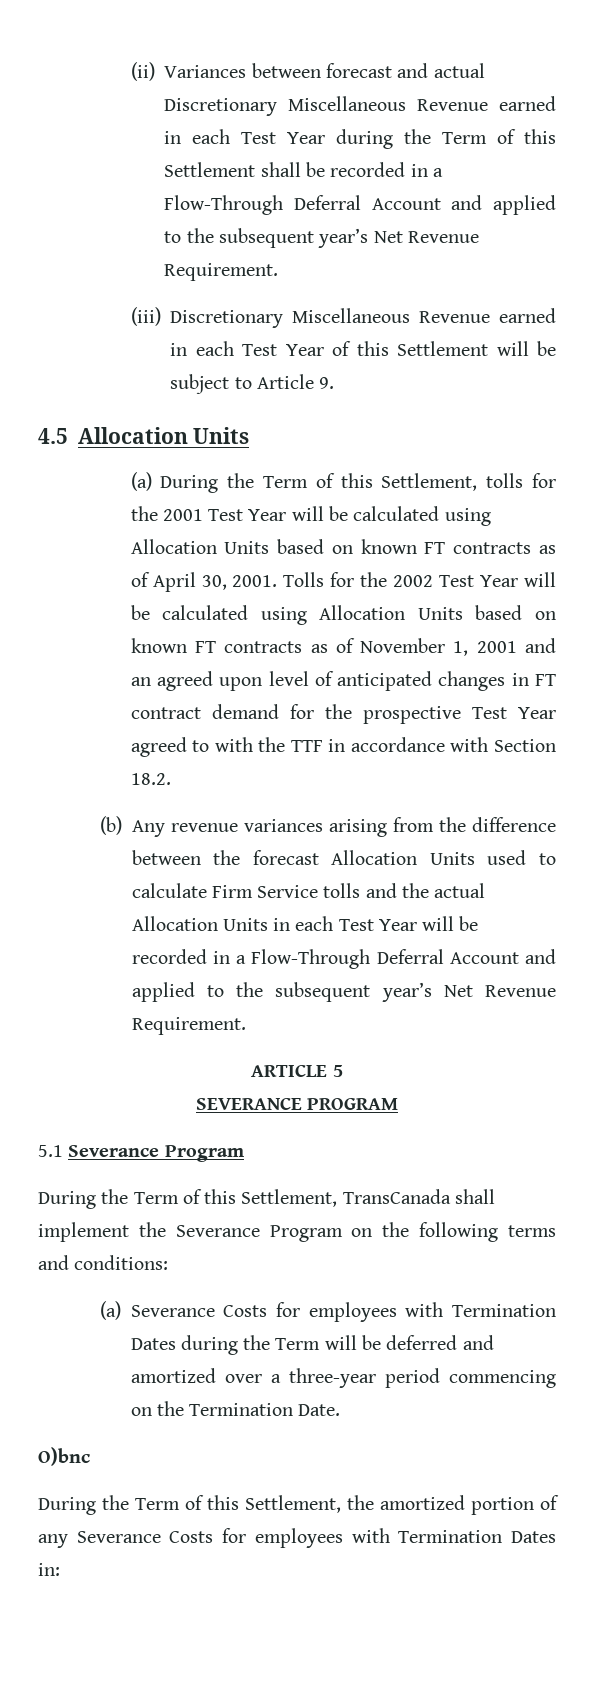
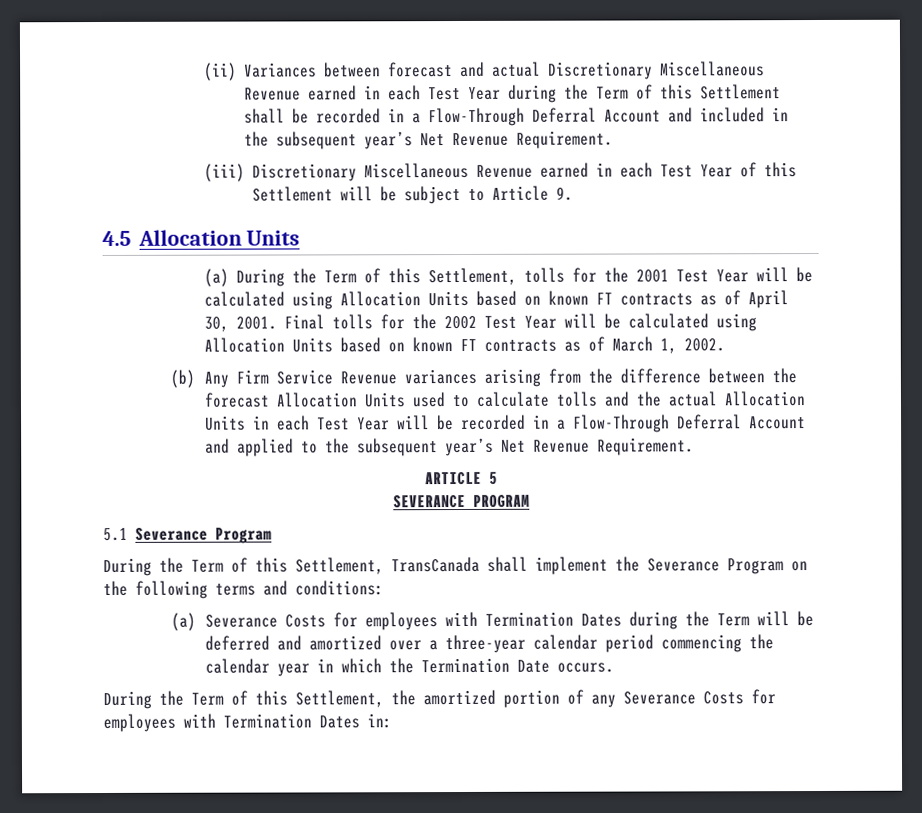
- (ii) Variances between forecast and actual Discretionary Miscellaneous Revenue earned in each Test Year during the Term of this Settlement shall be recorded in a Flow-Through Deferral Account and applied to the subsequent year’s Net Revenue Requirement.
+ (ii) Variances between forecast and actual Discretionary Miscellaneous Revenue earned in each Test Year during the Term of this Settlement shall be recorded in a Flow-Through Deferral Account and included in the subsequent year’s Net Revenue Requirement.
- Tolls for the 2002 Test Year will be calculated using Allocation Units based on known FT contracts as of November 1, 2001 and an agreed upon level of anticipated changes in FT contract demand for the prospective Test Year agreed to with the TTF in accordance with Section 18.2.
+ Final tolls for the 2002 Test Year will be calculated using Allocation Units based on known FT contracts as of March 1, 2002.
- (b) Any revenue variances arising from the difference between the forecast Allocation Units used to calculate Firm Service tolls and the actual Allocation Units in each Test Year will be recorded in a Flow-Through Deferral Account and applied to the subsequent year’s Net Revenue Requirement.
+ (b) Any Firm Service Revenue variances arising from the difference between the forecast Allocation Units used to calculate tolls and the actual Allocation Units in each Test Year will be recorded in a Flow-Through Deferral Account and applied to the subsequent year’s Net Revenue Requirement.
- (a) Severance Costs for employees with Termination Dates during the Term will be deferred and amortized over a three-year period commencing on the Termination Date.
- O)bnc
+ (a) Severance Costs for employees with Termination Dates during the Term will be deferred and amortized over a three-year calendar period commencing the calendar year in which the Termination Date occurs.

